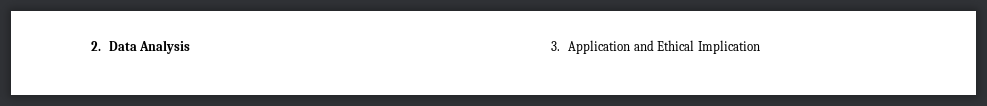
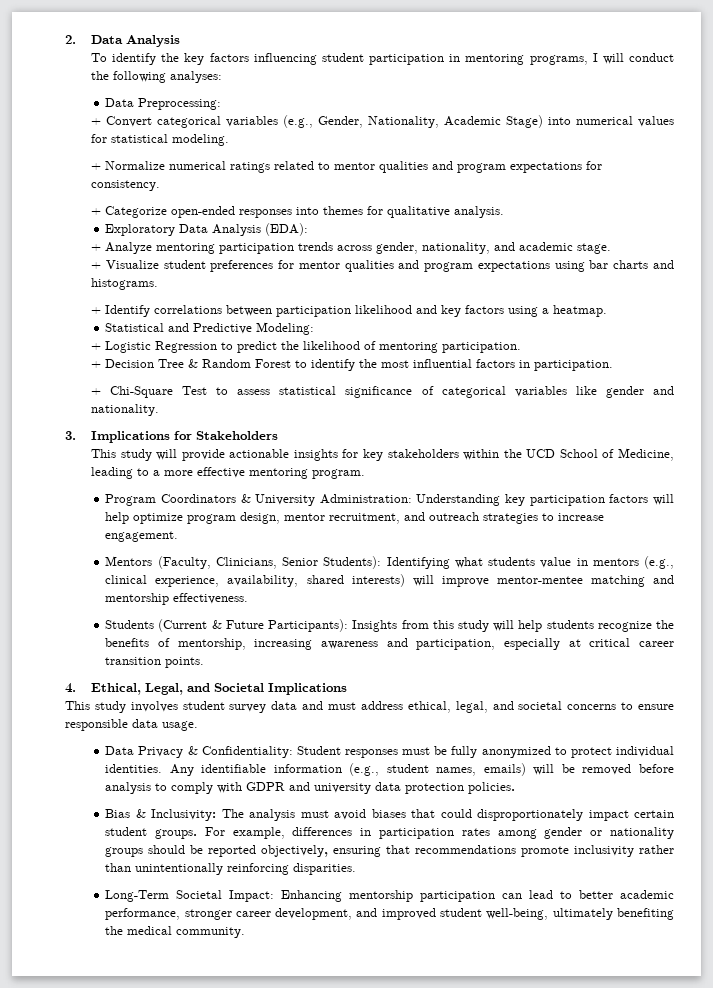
- 3. Application and Ethical Implication
+ To identify the key factors influencing student participation in mentoring programs, I will conduct the following analyses:
+ Data Preprocessing:
+ + Convert categorical variables (e.g., Gender, Nationality, Academic Stage) into numerical values for statistical modeling.
+ + Normalize numerical ratings related to mentor qualities and program expectations for consistency.
+ + Categorize open-ended responses into themes for qualitative analysis.
+ Exploratory Data Analysis (EDA):
+ + Analyze mentoring participation trends across gender, nationality, and academic stage.
+ + Visualize student preferences for mentor qualities and program expectations using bar charts and histograms.
+ + Identify correlations between participation likelihood and key factors using a heatmap.
+ Statistical and Predictive Modeling:
+ + Logistic Regression to predict the likelihood of mentoring participation.
+ + Decision Tree & Random Forest to identify the most influential factors in participation.
+ + Chi-Square Test to assess statistical significance of categorical variables like gender and nationality.
+ 3. Implications for Stakeholders
+ This study will provide actionable insights for key stakeholders within the UCD School of Medicine, leading to a more effective mentoring program.
+ Program Coordinators & University Administration: Understanding key participation factors will help optimize program design, mentor recruitment, and outreach strategies to increase engagement.
+ Mentors (Faculty, Clinicians, Senior Students): Identifying what students value in mentors (e.g., clinical experience, availability, shared interests) will improve mentor-mentee matching and mentorship effectiveness.
+ Students (Current & Future Participants): Insights from this study will help students recognize the benefits of mentorship, increasing awareness and participation, especially at critical career transition points.
+ 4. Ethical, Legal, and Societal Implications
+ This study involves student survey data and must address ethical, legal, and societal concerns to ensure responsible data usage.
+ Data Privacy & Confidentiality: Student responses must be fully anonymized to protect individual identities. Any identifiable information (e.g., student names, emails) will be removed before analysis to comply with GDPR and university data protection policies.
+ Bias & Inclusivity: The analysis must avoid biases that could disproportionately impact certain student groups. For example, differences in participation rates among gender or nationality groups should be reported objectively, ensuring that recommendations promote inclusivity rather than unintentionally reinforcing disparities.
+ Long-Term Societal Impact: Enhancing mentorship participation can lead to better academic performance, stronger career development, and improved student well-being, ultimately benefiting the medical community.

